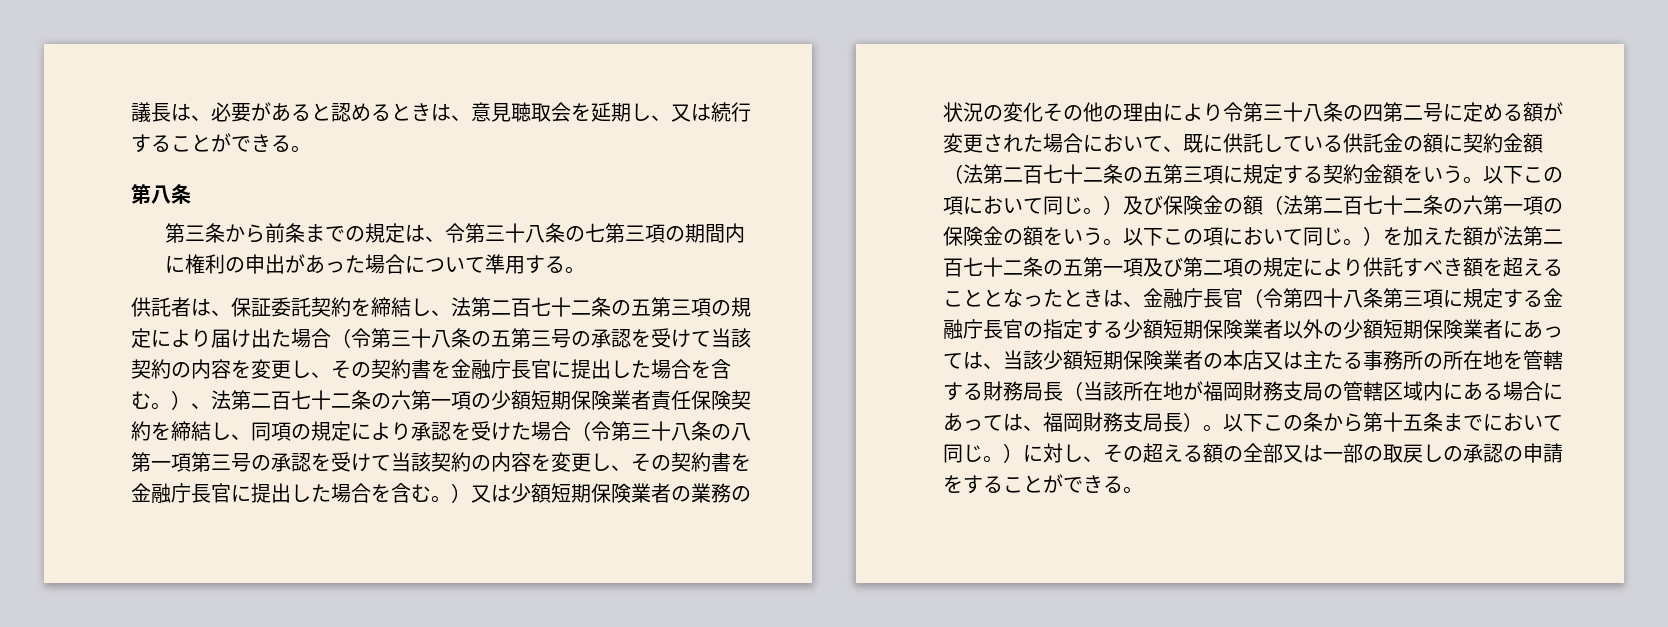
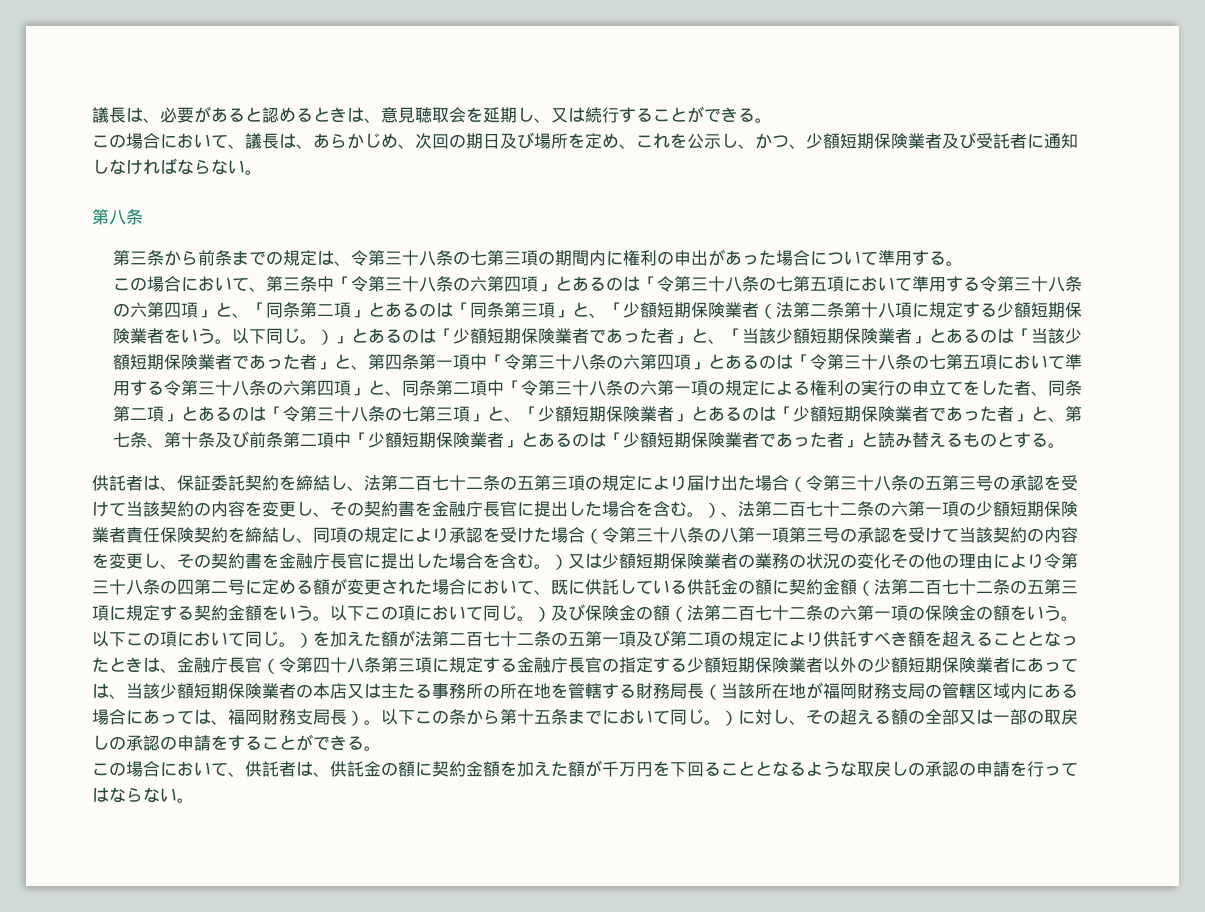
+ この場合において、議長は、あらかじめ、次回の期日及び場所を定め、これを公示し、かつ、少額短期保険業者及び受託者に通知しなければならない。
+ この場合において、第三条中「令第三十八条の六第四項」とあるのは「令第三十八条の七第五項において準用する令第三十八条の六第四項」と、「同条第二項」とあるのは「同条第三項」と、「少額短期保険業者（法第二条第十八項に規定する少額短期保険業者をいう。以下同じ。）」とあるのは「少額短期保険業者であった者」と、「当該少額短期保険業者」とあるのは「当該少額短期保険業者であった者」と、第四条第一項中「令第三十八条の六第四項」とあるのは「令第三十八条の七第五項において準用する令第三十八条の六第四項」と、同条第二項中「令第三十八条の六第一項の規定による権利の実行の申立てをした者、同条第二項」とあるのは「令第三十八条の七第三項」と、「少額短期保険業者」とあるのは「少額短期保険業者であった者」と、第七条、第十条及び前条第二項中「少額短期保険業者」とあるのは「少額短期保険業者であった者」と読み替えるものとする。
+ この場合において、供託者は、供託金の額に契約金額を加えた額が千万円を下回ることとなるような取戻しの承認の申請を行ってはならない。

